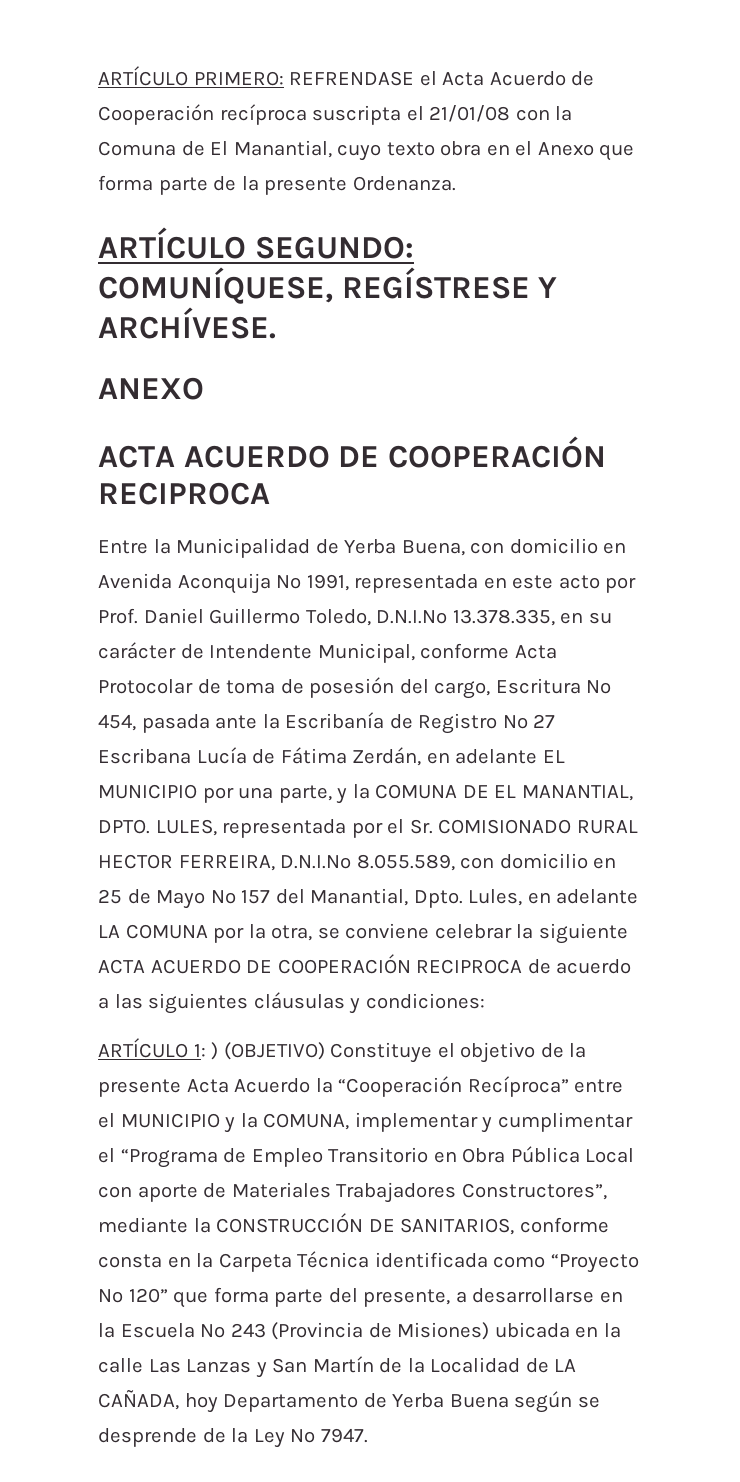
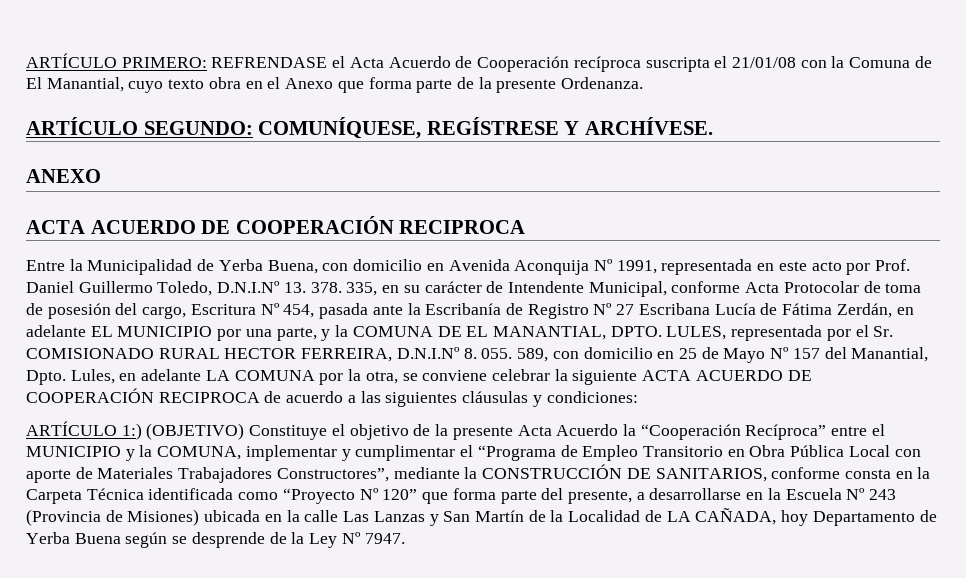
- Entre la Municipalidad de Yerba Buena, con domicilio en Avenida Aconquija Nº 1991, representada en este acto por Prof. Daniel Guillermo Toledo, D.N.I.Nº 13.378.335, en su carácter de Intendente Municipal, conforme Acta Protocolar de toma de posesión del cargo, Escritura Nº 454, pasada ante la Escribanía de Registro Nº 27 Escribana Lucía de Fátima Zerdán, en adelante EL MUNICIPIO por una parte, y la COMUNA DE EL MANANTIAL, DPTO.
+ Entre la Municipalidad de Yerba Buena, con domicilio en Avenida Aconquija Nº 1991, representada en este acto por Prof. Daniel Guillermo Toledo, D.N.I.Nº 13. 378. 335, en su carácter de Intendente Municipal, conforme Acta Protocolar de toma de posesión del cargo, Escritura Nº 454, pasada ante la Escribanía de Registro Nº 27 Escribana Lucía de Fátima Zerdán, en adelante EL MUNICIPIO por una parte, y la COMUNA DE EL MANANTIAL, DPTO.
- LULES, representada por el Sr. COMISIONADO RURAL HECTOR FERREIRA, D.N.I.Nº 8.055.589, con domicilio en 25 de Mayo Nº 157 del Manantial, Dpto.
+ LULES, representada por el Sr. COMISIONADO RURAL HECTOR FERREIRA, D.N.I.Nº 8. 055. 589, con domicilio en 25 de Mayo Nº 157 del Manantial, Dpto.
- ARTÍCULO 1: ) (OBJETIVO) Constituye el objetivo de la presente Acta Acuerdo la “Cooperación Recíproca” entre el MUNICIPIO y la COMUNA, implementar y cumplimentar el “Programa de Empleo Transitorio en Obra Pública Local con aporte de Materiales Trabajadores Constructores”, mediante la CONSTRUCCIÓN DE SANITARIOS, conforme consta en la Carpeta Técnica identificada como “Proyecto Nº 120” que forma parte del presente, a desarrollarse en la Escuela Nº 243 (Provincia de Misiones) ubicada en la calle Las Lanzas y San Martín de la Localidad de LA CAÑADA, hoy Departamento de Yerba Buena según se desprende de la Ley Nº 7947.
+ ARTÍCULO 1:) (OBJETIVO) Constituye el objetivo de la presente Acta Acuerdo la “Cooperación Recíproca” entre el MUNICIPIO y la COMUNA, implementar y cumplimentar el “Programa de Empleo Transitorio en Obra Pública Local con aporte de Materiales Trabajadores Constructores”, mediante la CONSTRUCCIÓN DE SANITARIOS, conforme consta en la Carpeta Técnica identificada como “Proyecto Nº 120” que forma parte del presente, a desarrollarse en la Escuela Nº 243 (Provincia de Misiones) ubicada en la calle Las Lanzas y San Martín de la Localidad de LA CAÑADA, hoy Departamento de Yerba Buena según se desprende de la Ley Nº 7947.

